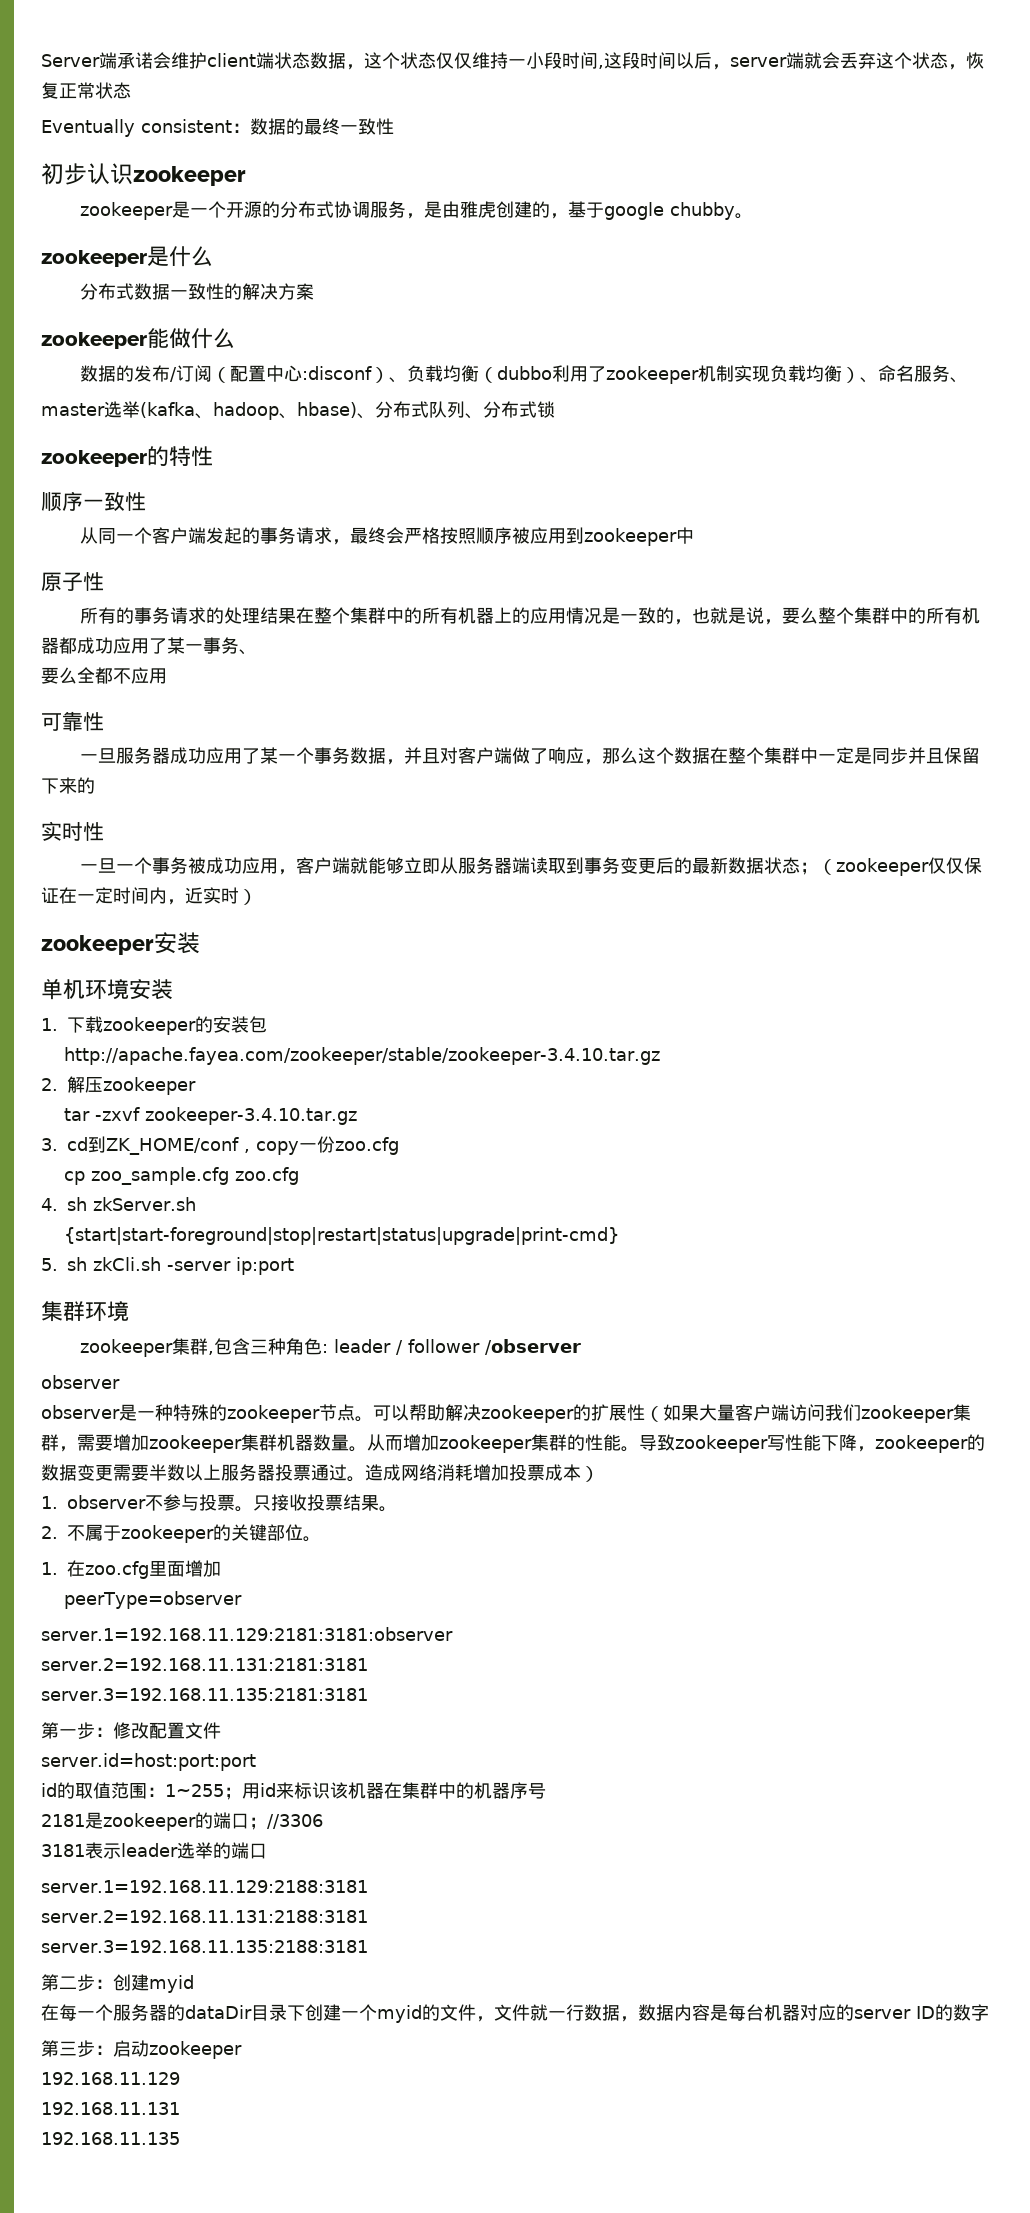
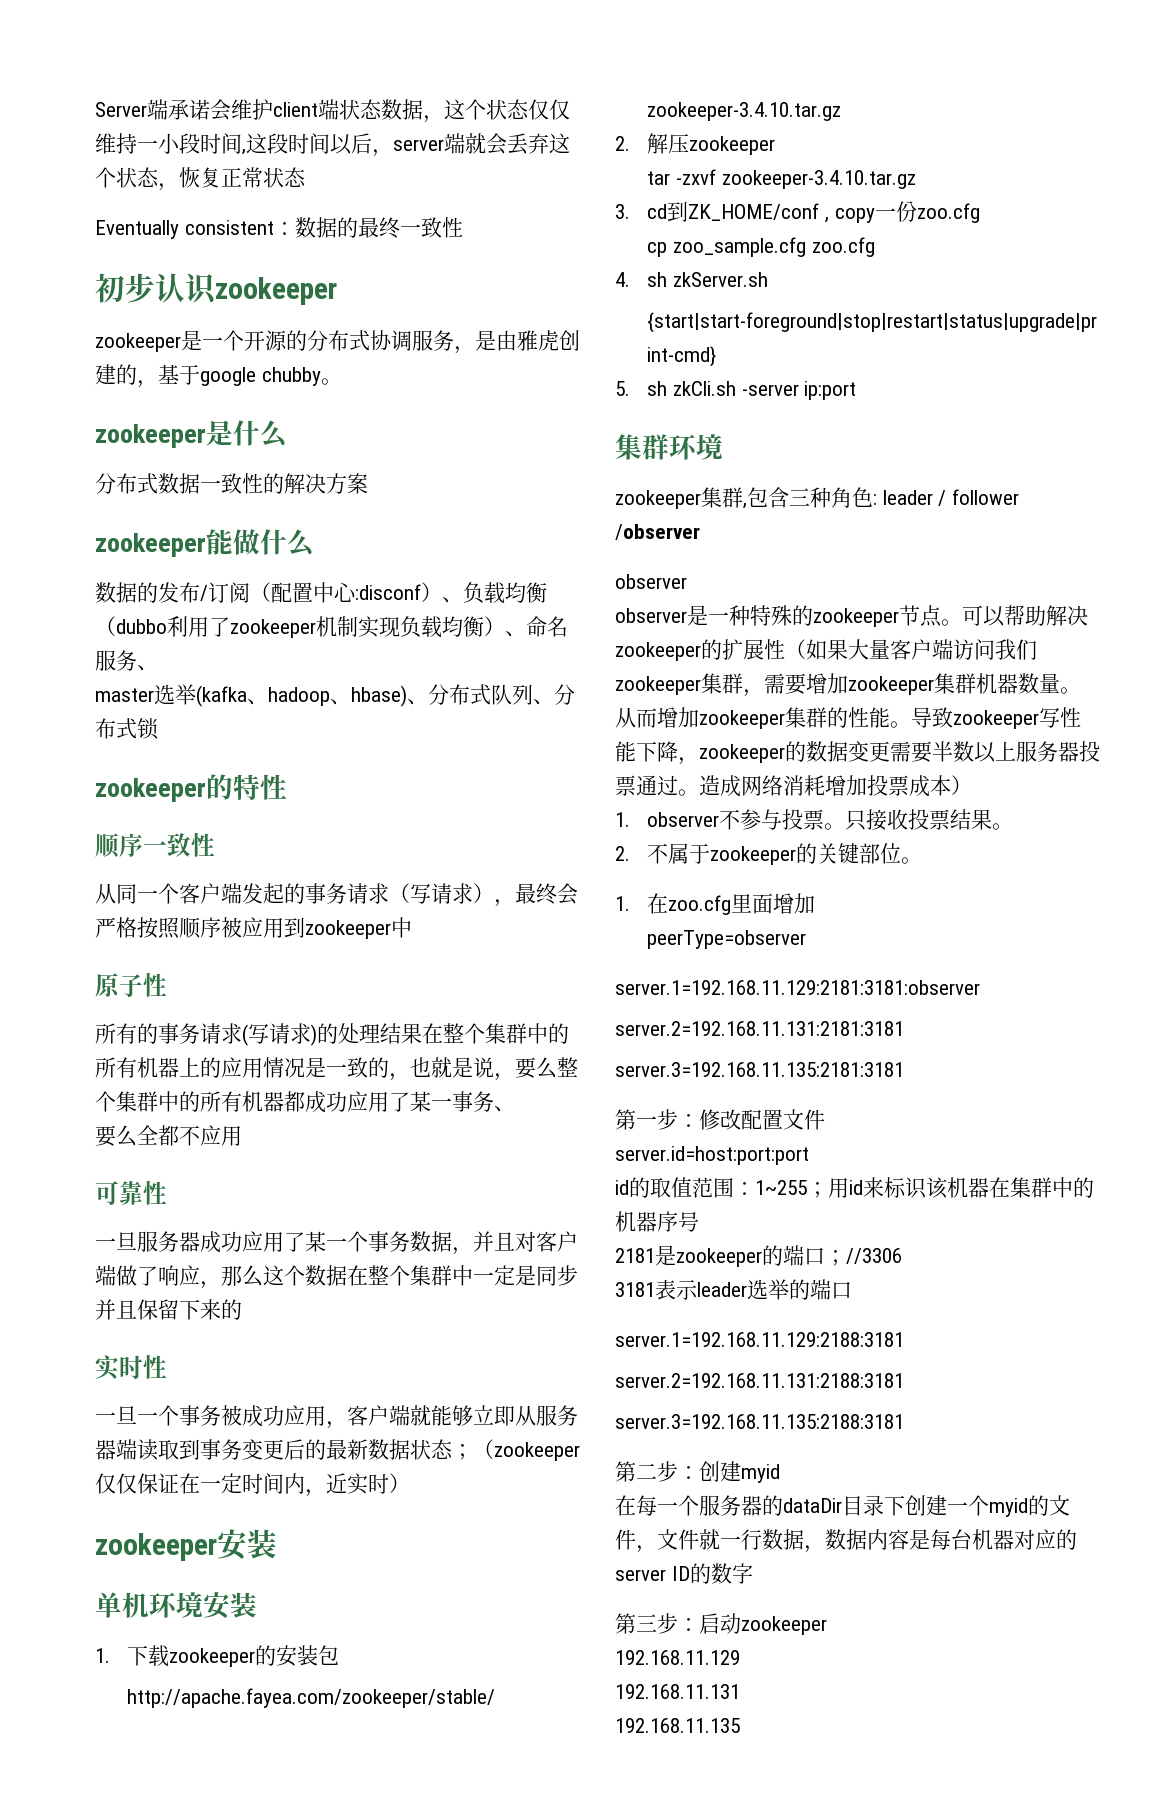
- 从同一个客户端发起的事务请求，最终会严格按照顺序被应用到zookeeper中
+ 从同一个客户端发起的事务请求（写请求），最终会严格按照顺序被应用到zookeeper中
- 所有的事务请求的处理结果在整个集群中的所有机器上的应用情况是一致的，也就是说，要么整个集群中的所有机器都成功应用了某一事务、
+ 所有的事务请求(写请求)的处理结果在整个集群中的所有机器上的应用情况是一致的，也就是说，要么整个集群中的所有机器都成功应用了某一事务、

